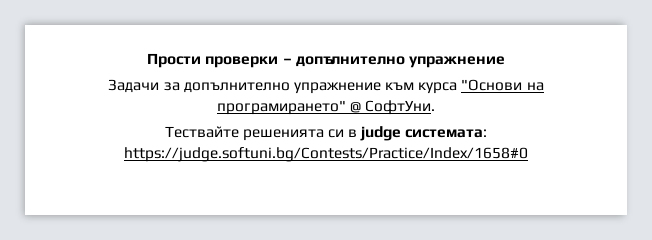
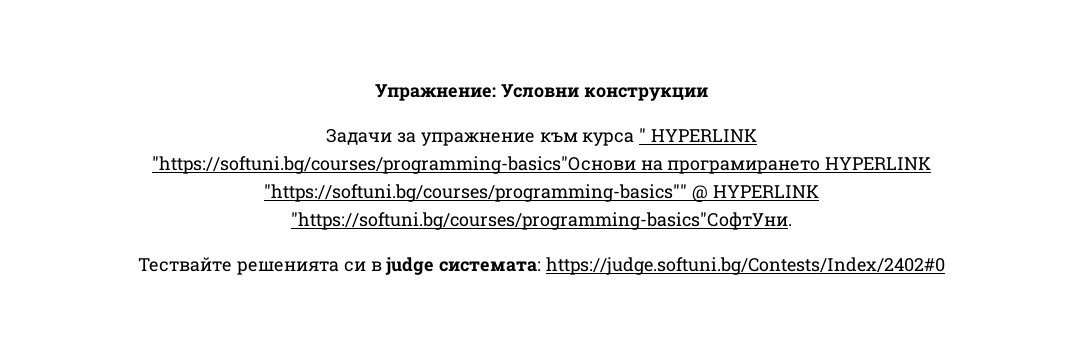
- Прости проверки – допълнително упражнение
+ Упражнение: Условни конструкции
- Задачи за допълнително упражнение към курса "Основи на програмирането" @ СофтУни.
+ Задачи за упражнение към курса " HYPERLINK "https://softuni.bg/courses/programming-basics"Основи на програмирането HYPERLINK "https://softuni.bg/courses/programming-basics"" @ HYPERLINK "https://softuni.bg/courses/programming-basics"СофтУни.
- Тествайте решенията си в judge системата: https://judge.softuni.bg/Contests/Practice/Index/1658#0
+ Тествайте решенията си в judge системата: https://judge.softuni.bg/Contests/Index/2402#0

